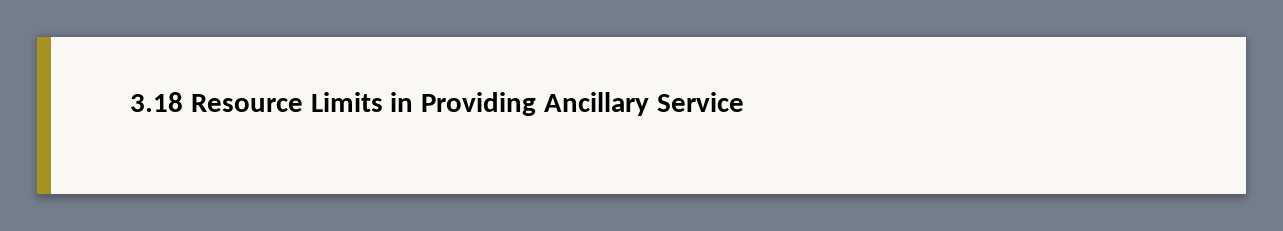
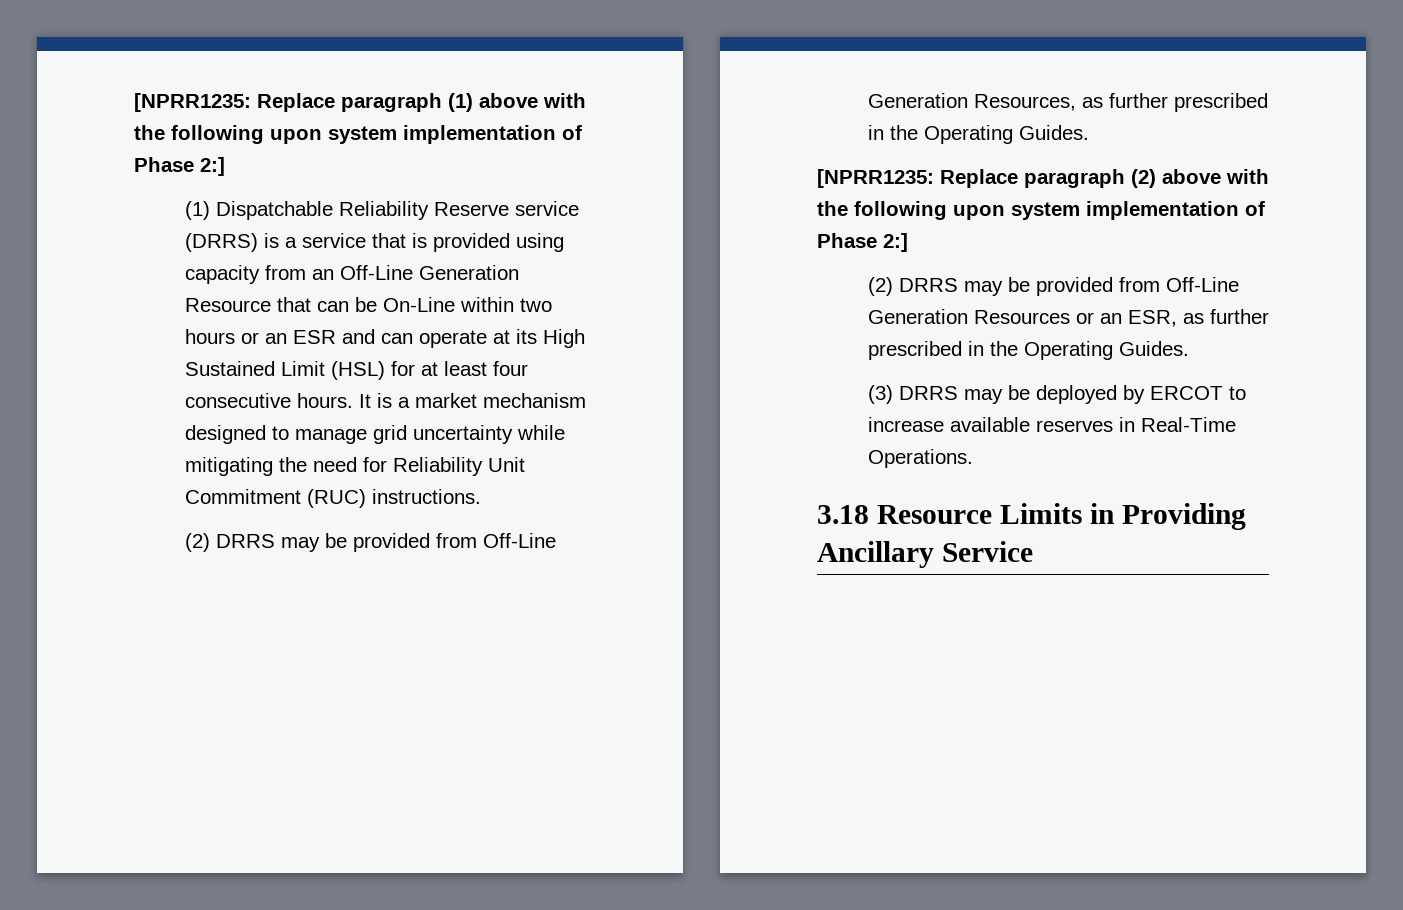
+ [NPRR1235: Replace paragraph (1) above with the following upon system implementation of Phase 2:]
+ (1) Dispatchable Reliability Reserve service (DRRS) is a service that is provided using capacity from an Off-Line Generation Resource that can be On-Line within two hours or an ESR and can operate at its High Sustained Limit (HSL) for at least four consecutive hours. It is a market mechanism designed to manage grid uncertainty while mitigating the need for Reliability Unit Commitment (RUC) instructions.
+ (2) DRRS may be provided from Off-Line Generation Resources, as further prescribed in the Operating Guides.
+ [NPRR1235: Replace paragraph (2) above with the following upon system implementation of Phase 2:]
+ (2) DRRS may be provided from Off-Line Generation Resources or an ESR, as further prescribed in the Operating Guides.
+ (3) DRRS may be deployed by ERCOT to increase available reserves in Real-Time Operations.

